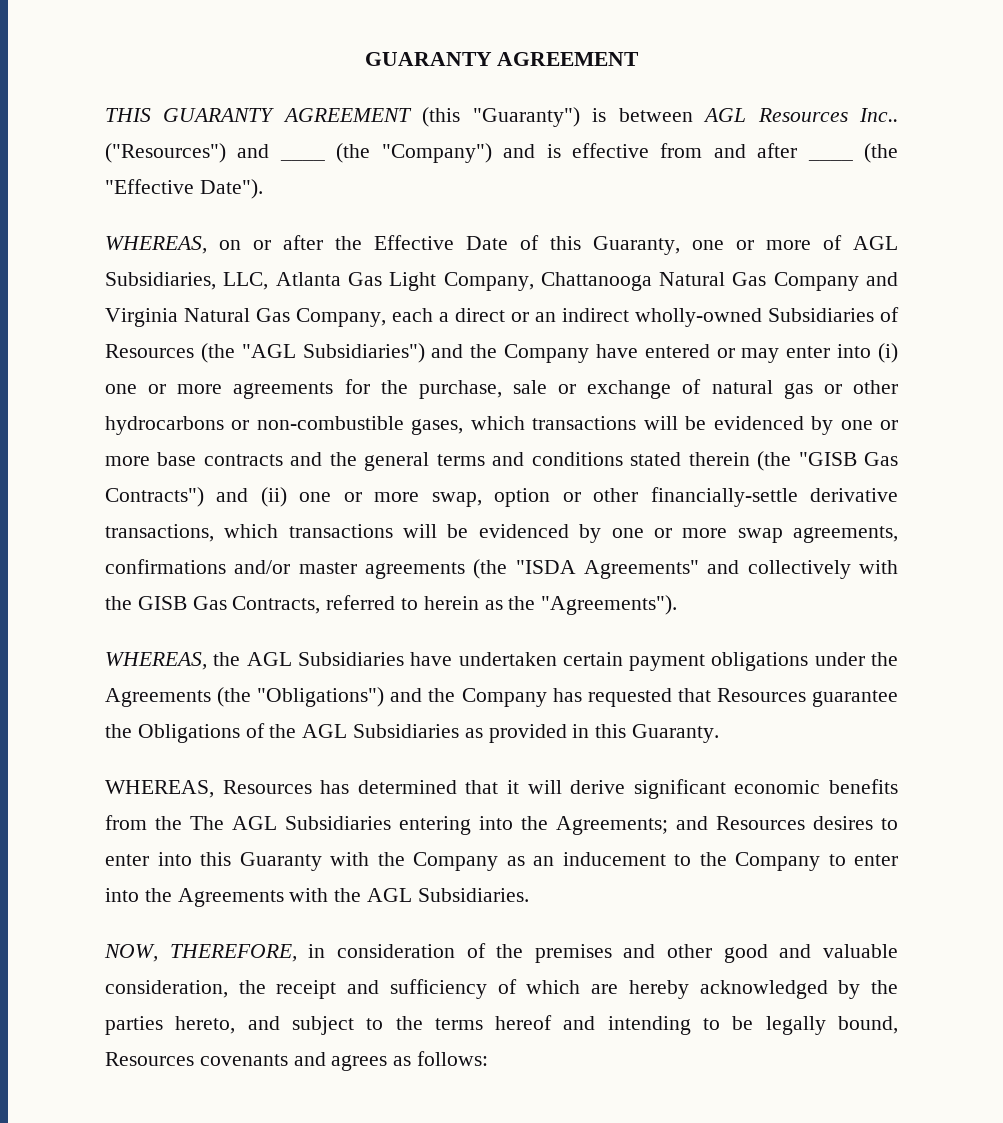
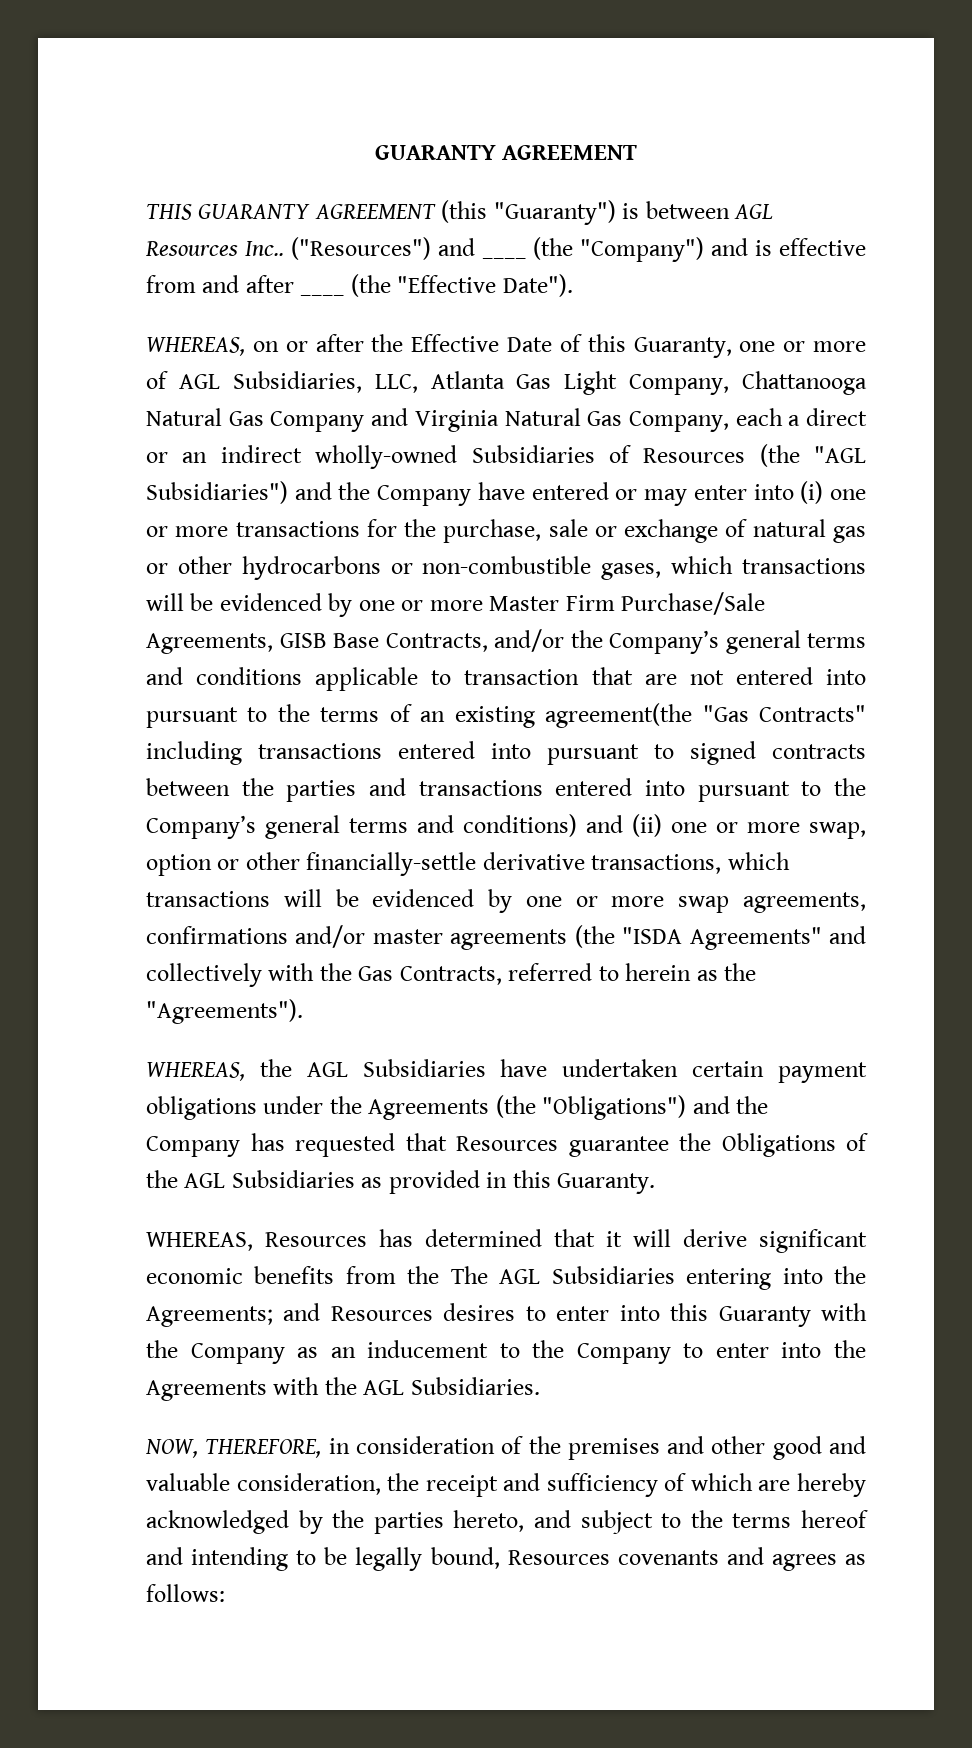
- WHEREAS, on or after the Effective Date of this Guaranty, one or more of AGL Subsidiaries, LLC, Atlanta Gas Light Company, Chattanooga Natural Gas Company and Virginia Natural Gas Company, each a direct or an indirect wholly-owned Subsidiaries of Resources (the "AGL Subsidiaries") and the Company have entered or may enter into (i) one or more agreements for the purchase, sale or exchange of natural gas or other hydrocarbons or non-combustible gases, which transactions will be evidenced by one or more base contracts and the general terms and conditions stated therein (the "GISB Gas Contracts") and (ii) one or more swap, option or other financially-settle derivative transactions, which transactions will be evidenced by one or more swap agreements, confirmations and/or master agreements (the "ISDA Agreements" and collectively with the GISB Gas Contracts, referred to herein as the "Agreements").
+ WHEREAS, on or after the Effective Date of this Guaranty, one or more of AGL Subsidiaries, LLC, Atlanta Gas Light Company, Chattanooga Natural Gas Company and Virginia Natural Gas Company, each a direct or an indirect wholly-owned Subsidiaries of Resources (the "AGL Subsidiaries") and the Company have entered or may enter into (i) one or more transactions for the purchase, sale or exchange of natural gas or other hydrocarbons or non-combustible gases, which transactions will be evidenced by one or more Master Firm Purchase/Sale Agreements, GISB Base Contracts, and/or the Company’s general terms and conditions applicable to transaction that are not entered into pursuant to the terms of an existing agreement(the "Gas Contracts" including transactions entered into pursuant to signed contracts between the parties and transactions entered into pursuant to the Company’s general terms and conditions) and (ii) one or more swap, option or other financially-settle derivative transactions, which transactions will be evidenced by one or more swap agreements, confirmations and/or master agreements (the "ISDA Agreements" and collectively with the Gas Contracts, referred to herein as the "Agreements").

